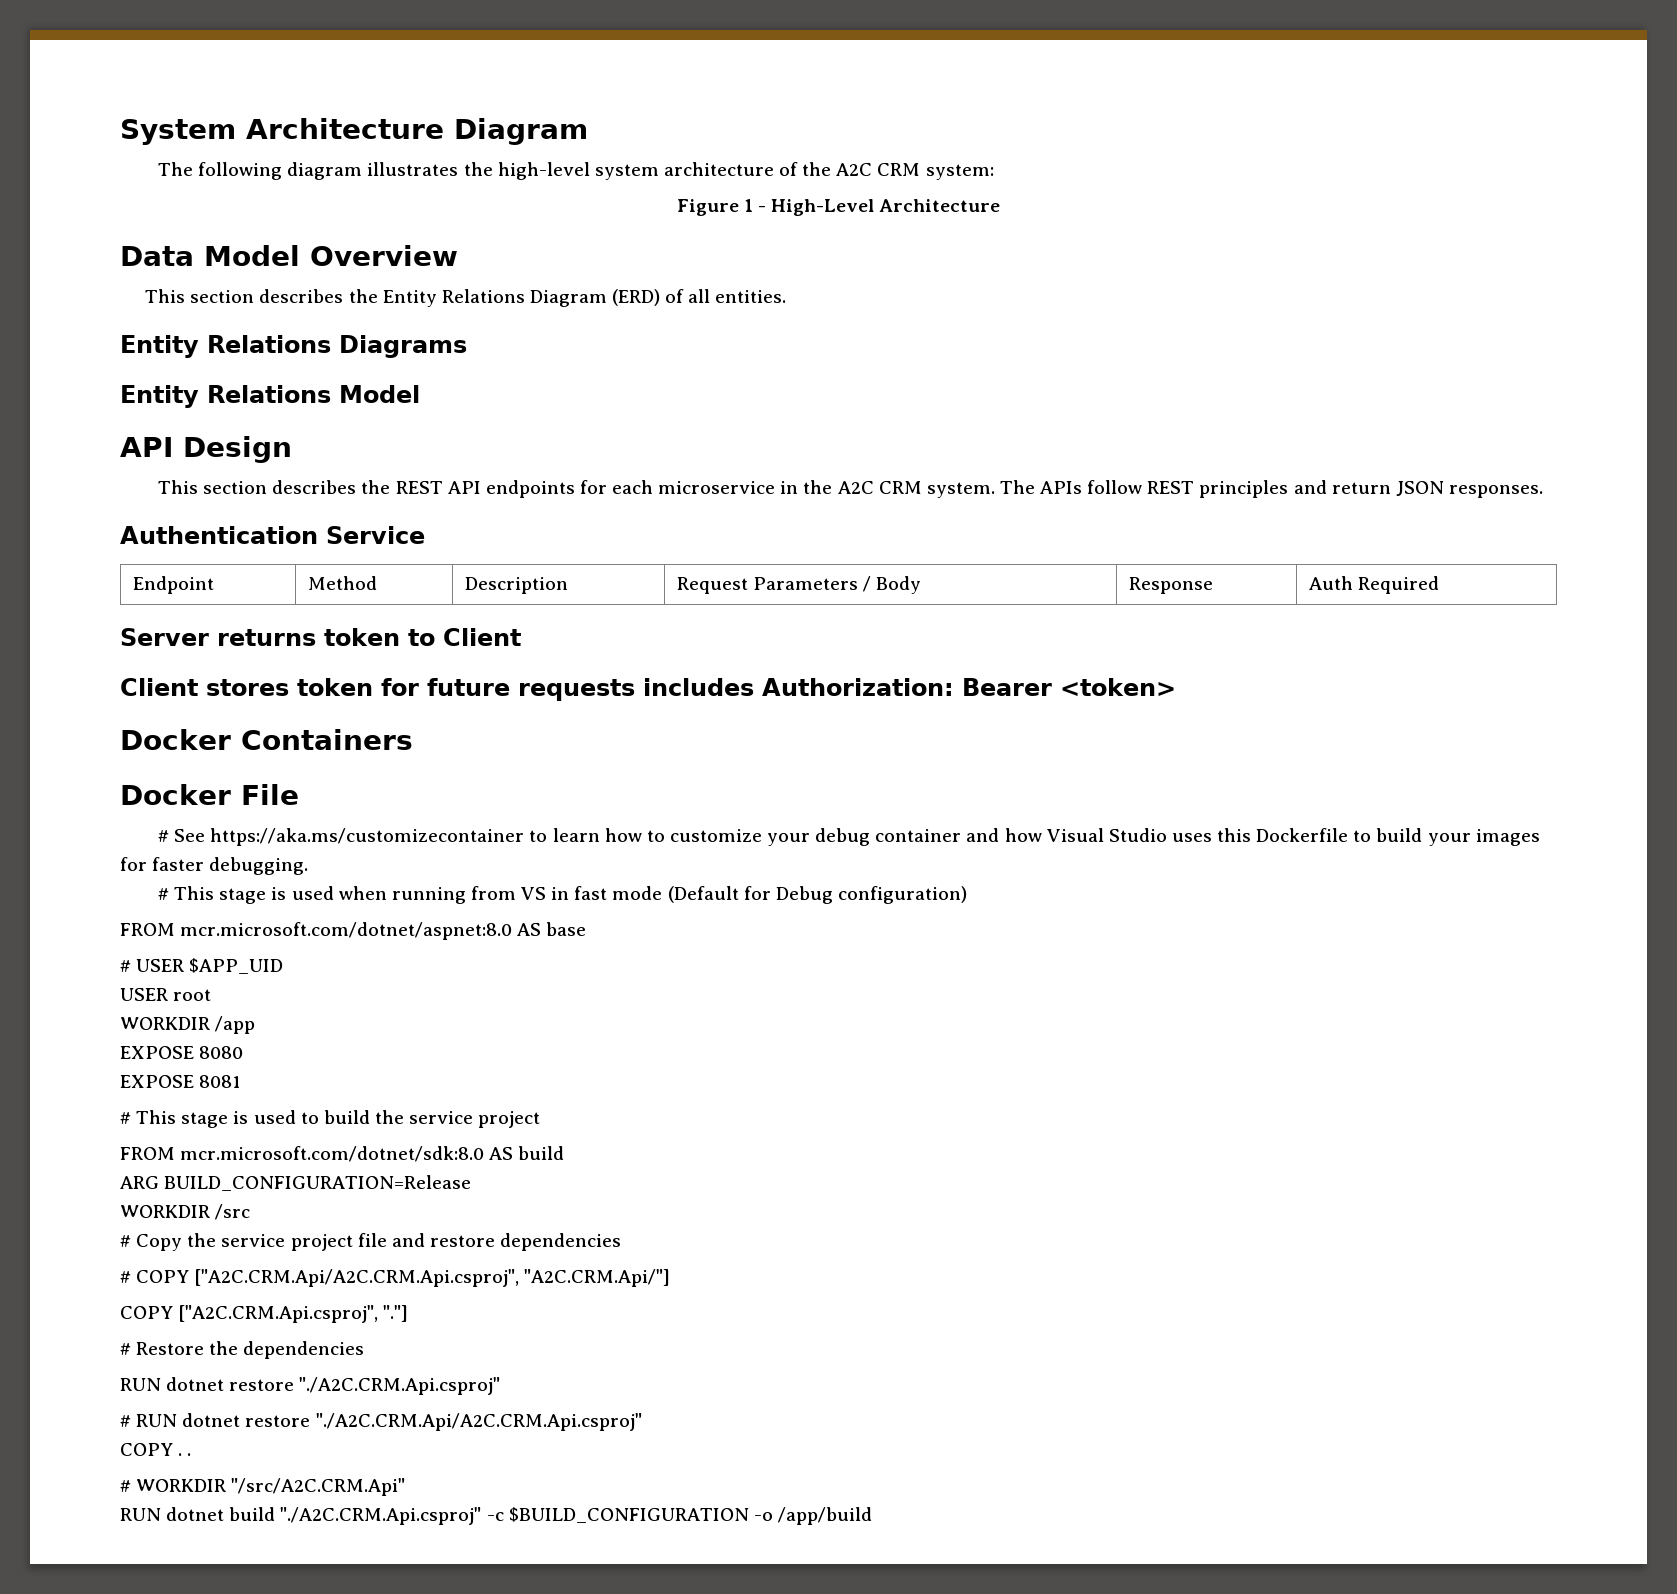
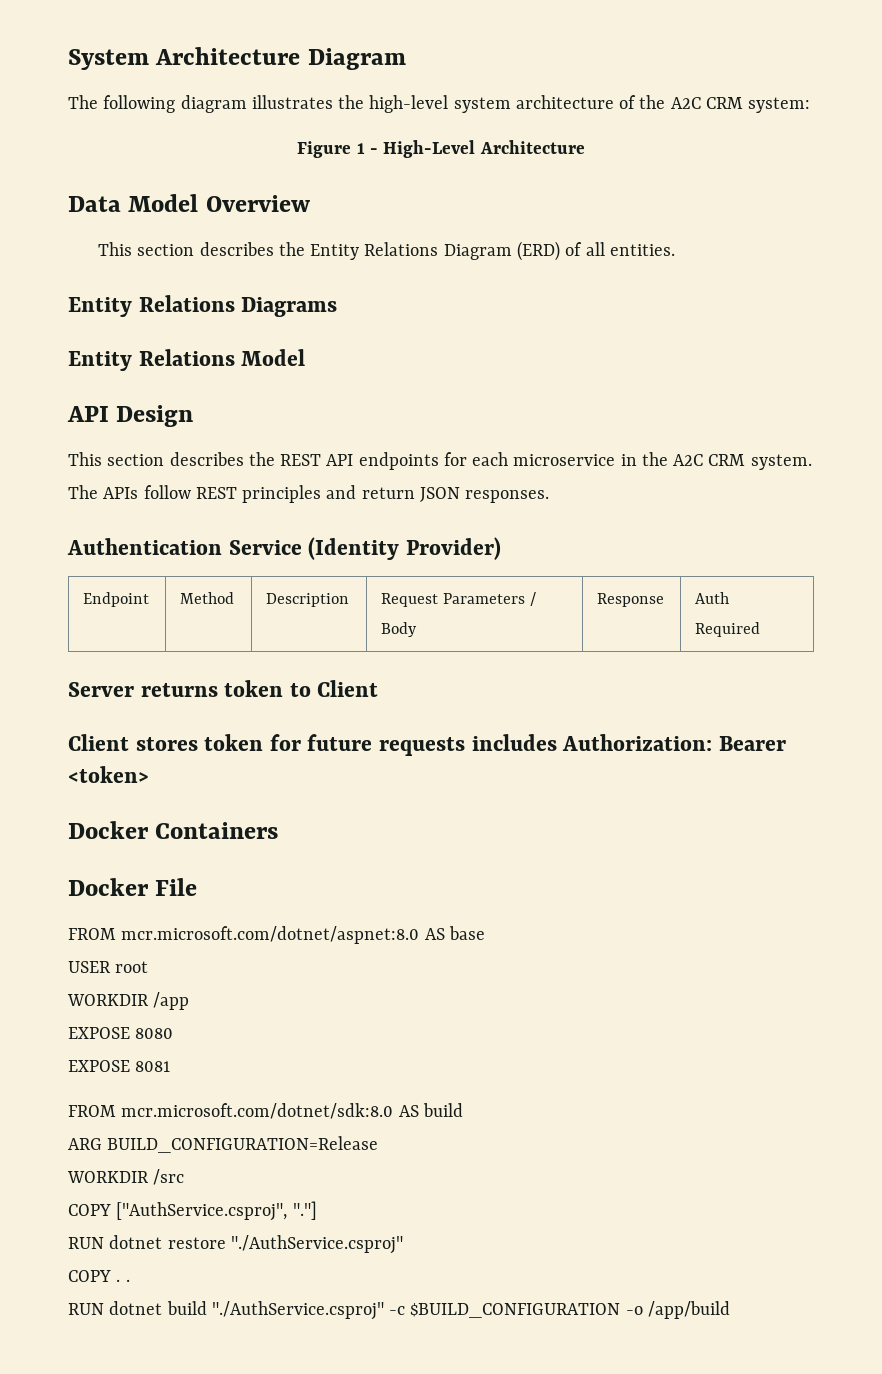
- Authentication Service
+ Authentication Service (Identity Provider)
- # See https://aka.ms/customizecontainer to learn how to customize your debug container and how Visual Studio uses this Dockerfile to build your images for faster debugging.
- # This stage is used when running from VS in fast mode (Default for Debug configuration)
- # USER $APP_UID
- # This stage is used to build the service project
- # Copy the service project file and restore dependencies
- # COPY ["A2C.CRM.Api/A2C.CRM.Api.csproj", "A2C.CRM.Api/"]
- COPY ["A2C.CRM.Api.csproj", "."]
- # Restore the dependencies
- RUN dotnet restore "./A2C.CRM.Api.csproj"
- # RUN dotnet restore "./A2C.CRM.Api/A2C.CRM.Api.csproj"
+ COPY ["AuthService.csproj", "."]
+ RUN dotnet restore "./AuthService.csproj"
- # WORKDIR "/src/A2C.CRM.Api"
- RUN dotnet build "./A2C.CRM.Api.csproj" -c $BUILD_CONFIGURATION -o /app/build
+ RUN dotnet build "./AuthService.csproj" -c $BUILD_CONFIGURATION -o /app/build

